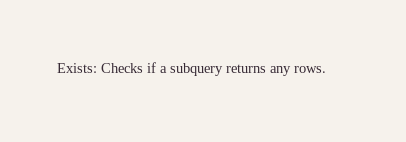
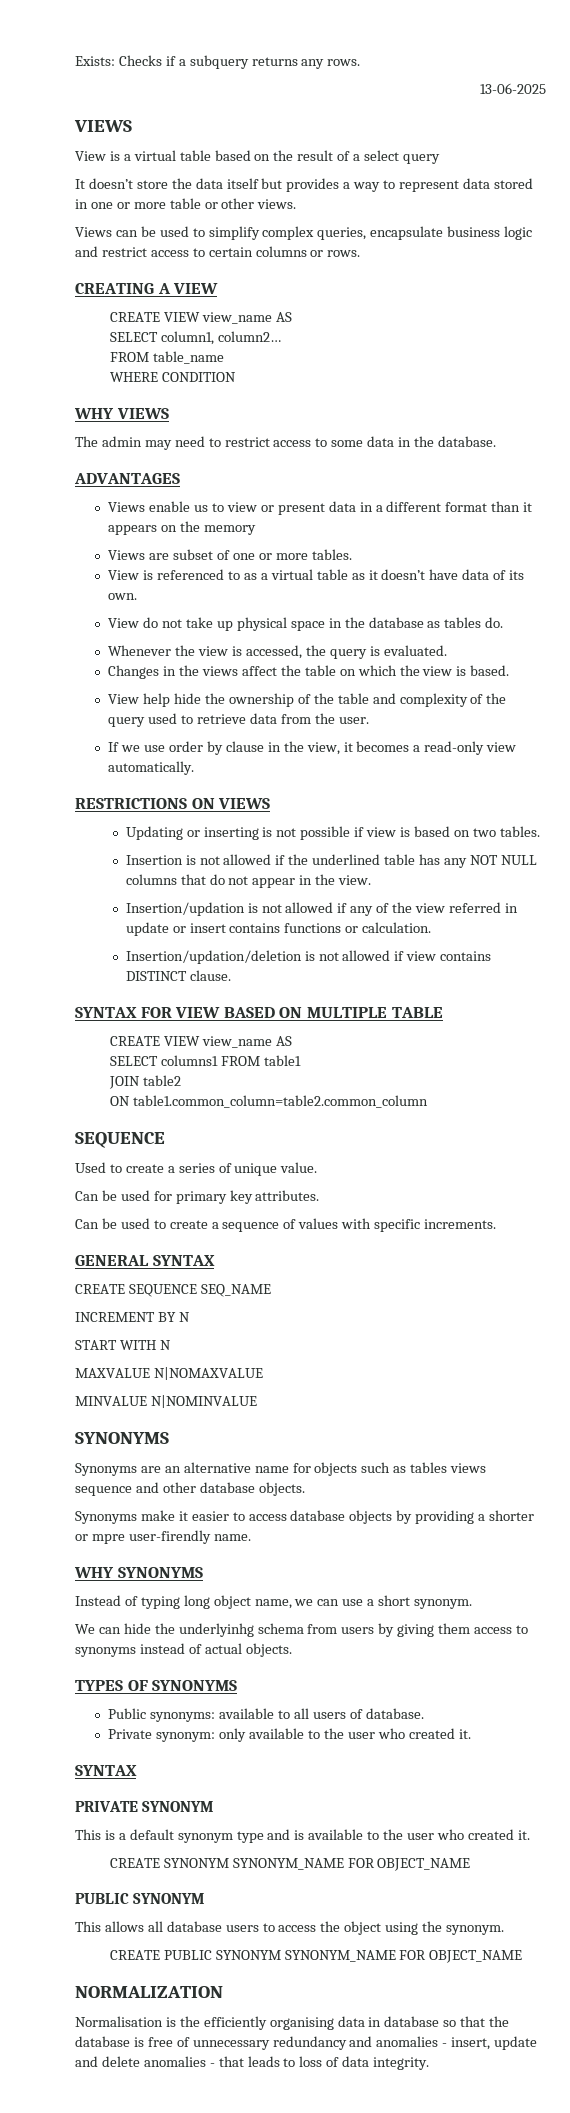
+ 13-06-2025
+ VIEWS
+ View is a virtual table based on the result of a select query
+ It doesn’t store the data itself but provides a way to represent data stored in one or more table or other views.
+ Views can be used to simplify complex queries, encapsulate business logic and restrict access to certain columns or rows.
+ CREATING A VIEW
+ CREATE VIEW view_name AS
+ SELECT column1, column2…
+ FROM table_name
+ WHERE CONDITION
+ WHY VIEWS
+ The admin may need to restrict access to some data in the database.
+ ADVANTAGES
+ Views enable us to view or present data in a different format than it appears on the memory
+ Views are subset of one or more tables.
+ View is referenced to as a virtual table as it doesn’t have data of its own.
+ View do not take up physical space in the database as tables do.
+ Whenever the view is accessed, the query is evaluated.
+ Changes in the views affect the table on which the view is based.
+ View help hide the ownership of the table and complexity of the query used to retrieve data from the user.
+ If we use order by clause in the view, it becomes a read-only view automatically.
+ RESTRICTIONS ON VIEWS
+ Updating or inserting is not possible if view is based on two tables.
+ Insertion is not allowed if the underlined table has any NOT NULL columns that do not appear in the view.
+ Insertion/updation is not allowed if any of the view referred in update or insert contains functions or calculation.
+ Insertion/updation/deletion is not allowed if view contains DISTINCT clause.
+ SYNTAX FOR VIEW BASED ON MULTIPLE TABLE
+ CREATE VIEW view_name AS
+ SELECT columns1 FROM table1
+ JOIN table2
+ ON table1.common_column=table2.common_column
+ SEQUENCE
+ Used to create a series of unique value.
+ Can be used for primary key attributes.
+ Can be used to create a sequence of values with specific increments.
+ GENERAL SYNTAX
+ CREATE SEQUENCE SEQ_NAME
+ INCREMENT BY N
+ START WITH N
+ MAXVALUE N|NOMAXVALUE
+ MINVALUE N|NOMINVALUE
+ SYNONYMS
+ Synonyms are an alternative name for objects such as tables views sequence and other database objects.
+ Synonyms make it easier to access database objects by providing a shorter or mpre user-firendly name.
+ WHY SYNONYMS
+ Instead of typing long object name, we can use a short synonym.
+ We can hide the underlyinhg schema from users by giving them access to synonyms instead of actual objects.
+ TYPES OF SYNONYMS
+ Public synonyms: available to all users of database.
+ Private synonym: only available to the user who created it.
+ SYNTAX
+ PRIVATE SYNONYM
+ This is a default synonym type and is available to the user who created it.
+ CREATE SYNONYM SYNONYM_NAME FOR OBJECT_NAME
+ PUBLIC SYNONYM
+ This allows all database users to access the object using the synonym.
+ CREATE PUBLIC SYNONYM SYNONYM_NAME FOR OBJECT_NAME
+ NORMALIZATION
+ Normalisation is the efficiently organising data in database so that the database is free of unnecessary redundancy and anomalies - insert, update and delete anomalies - that leads to loss of data integrity.

